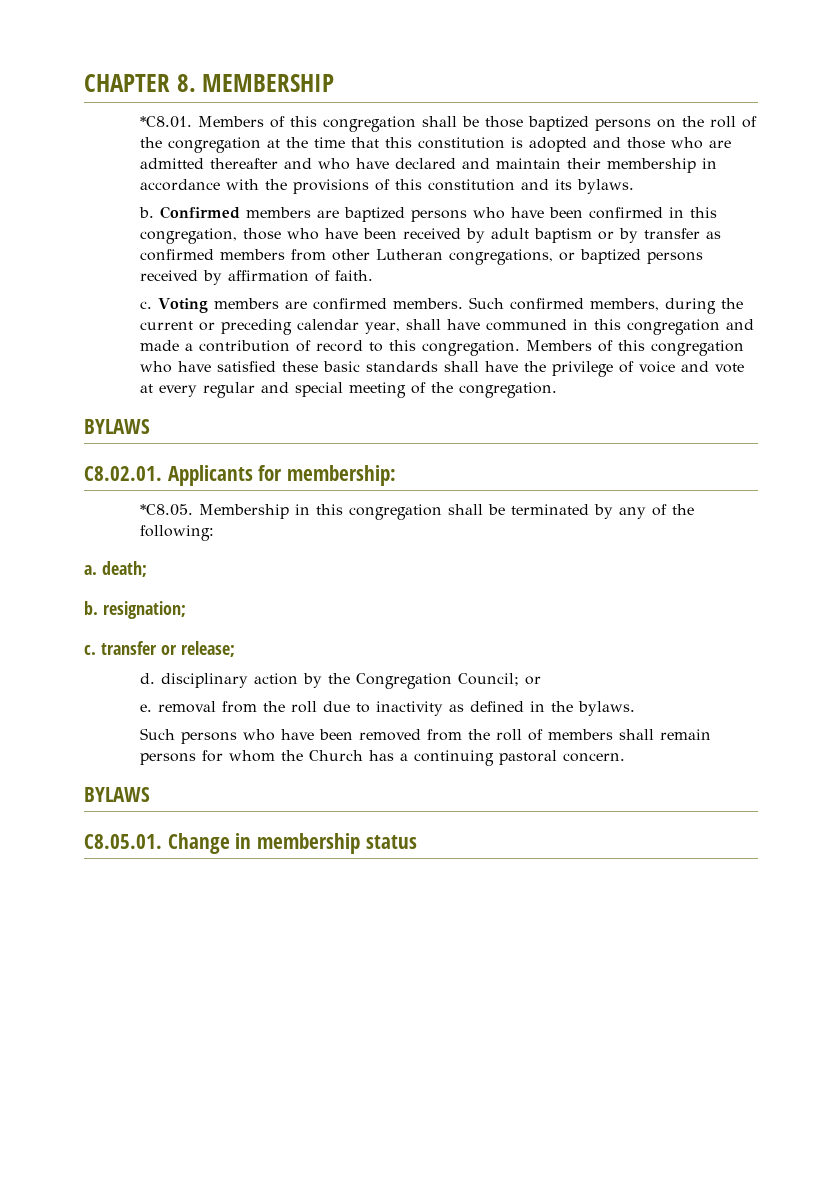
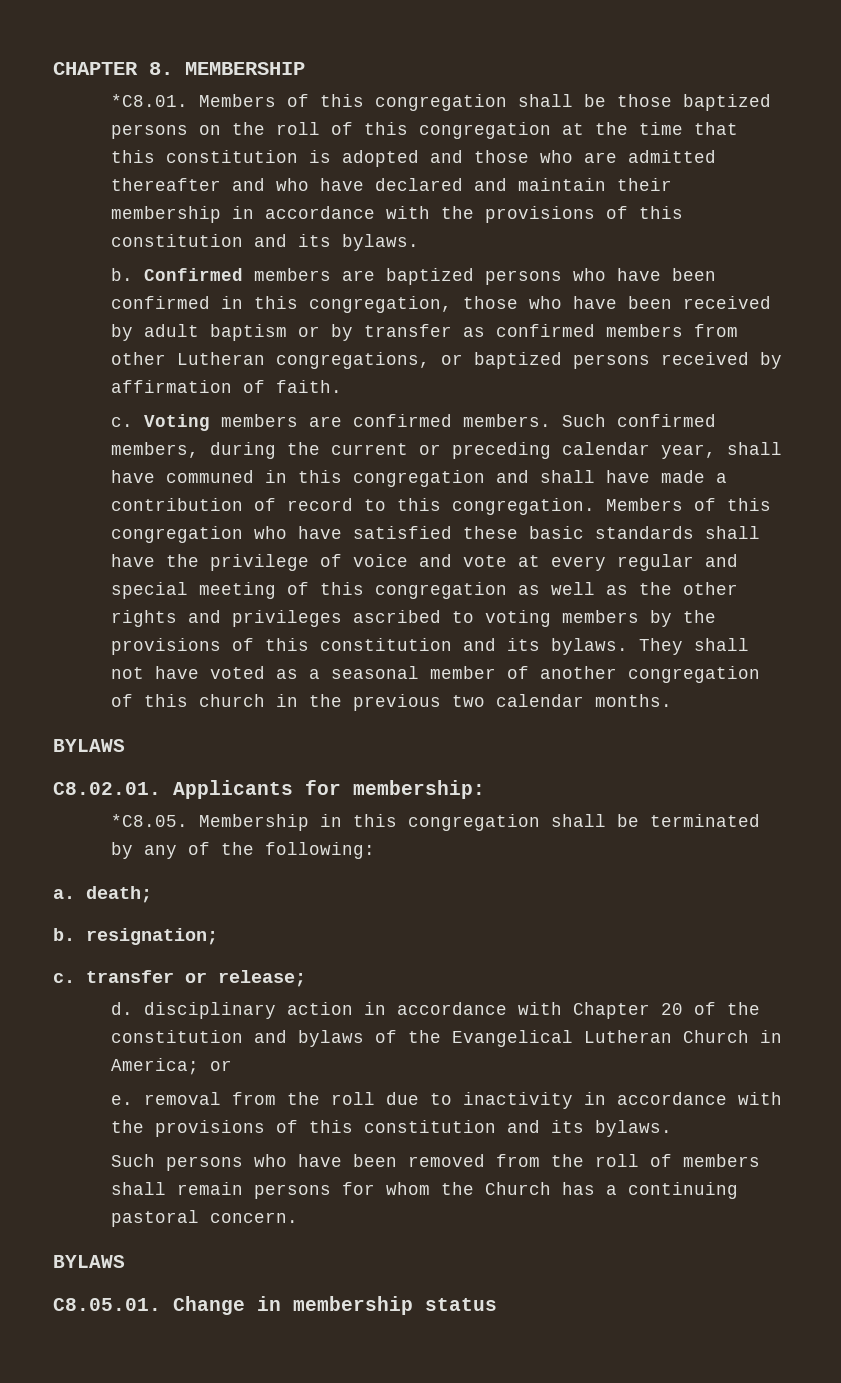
- *C8.01. Members of this congregation shall be those baptized persons on the roll of the congregation at the time that this constitution is adopted and those who are admitted thereafter and who have declared and maintain their membership in accordance with the provisions of this constitution and its bylaws.
+ *C8.01. Members of this congregation shall be those baptized persons on the roll of this congregation at the time that this constitution is adopted and those who are admitted thereafter and who have declared and maintain their membership in accordance with the provisions of this constitution and its bylaws.
- Such confirmed members, during the current or preceding calendar year, shall have communed in this congregation and made a contribution of record to this congregation.
+ Such confirmed members, during the current or preceding calendar year, shall have communed in this congregation and shall have made a contribution of record to this congregation.
- Members of this congregation who have satisfied these basic standards shall have the privilege of voice and vote at every regular and special meeting of the congregation.
+ Members of this congregation who have satisfied these basic standards shall have the privilege of voice and vote at every regular and special meeting of this congregation as well as the other rights and privileges ascribed to voting members by the provisions of this constitution and its bylaws. They shall not have voted as a seasonal member of another congregation of this church in the previous two calendar months.
- d. disciplinary action by the Congregation Council; or
+ d. disciplinary action in accordance with Chapter 20 of the constitution and bylaws of the Evangelical Lutheran Church in America; or
- e. removal from the roll due to inactivity as defined in the bylaws.
+ e. removal from the roll due to inactivity in accordance with the provisions of this constitution and its bylaws.

